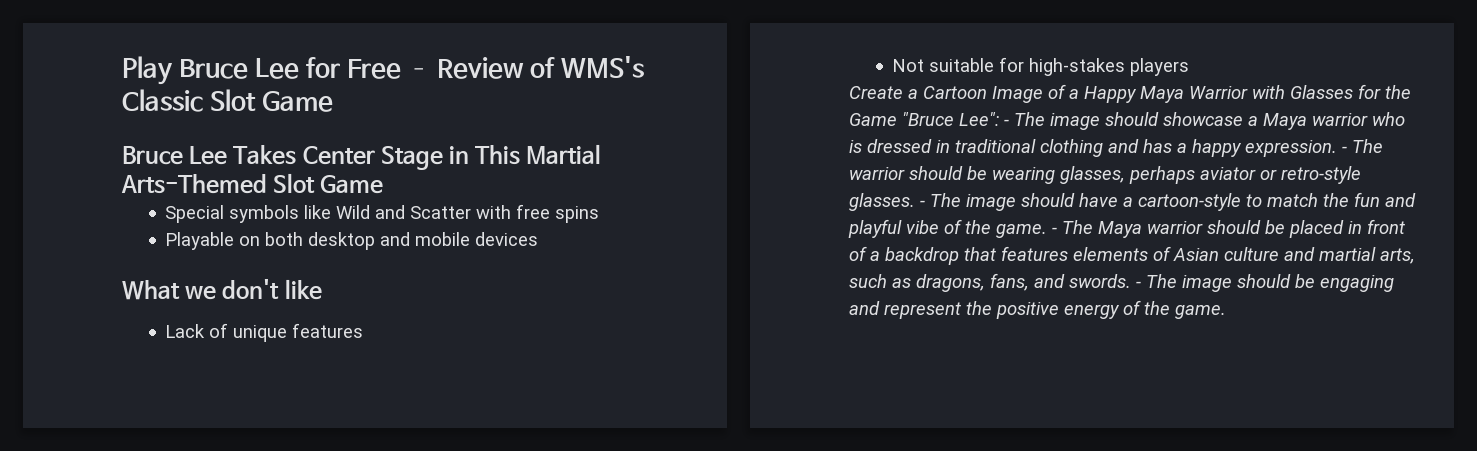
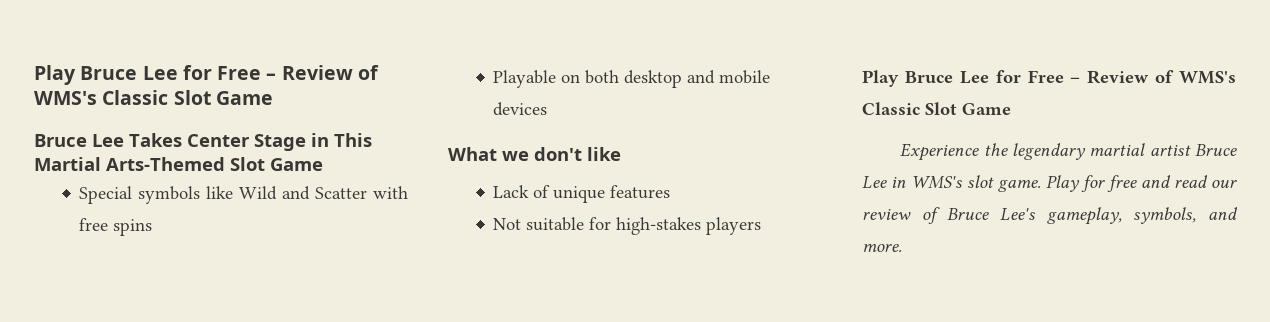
  Not suitable for high-stakes players
- Create a Cartoon Image of a Happy Maya Warrior with Glasses for the Game "Bruce Lee": - The image should showcase a Maya warrior who is dressed in traditional clothing and has a happy expression. - The warrior should be wearing glasses, perhaps aviator or retro-style glasses. - The image should have a cartoon-style to match the fun and playful vibe of the game. - The Maya warrior should be placed in front of a backdrop that features elements of Asian culture and martial arts, such as dragons, fans, and swords. - The image should be engaging and represent the positive energy of the game.
+ Play Bruce Lee for Free – Review of WMS's Classic Slot Game
+ Experience the legendary martial artist Bruce Lee in WMS's slot game. Play for free and read our review of Bruce Lee's gameplay, symbols, and more.

